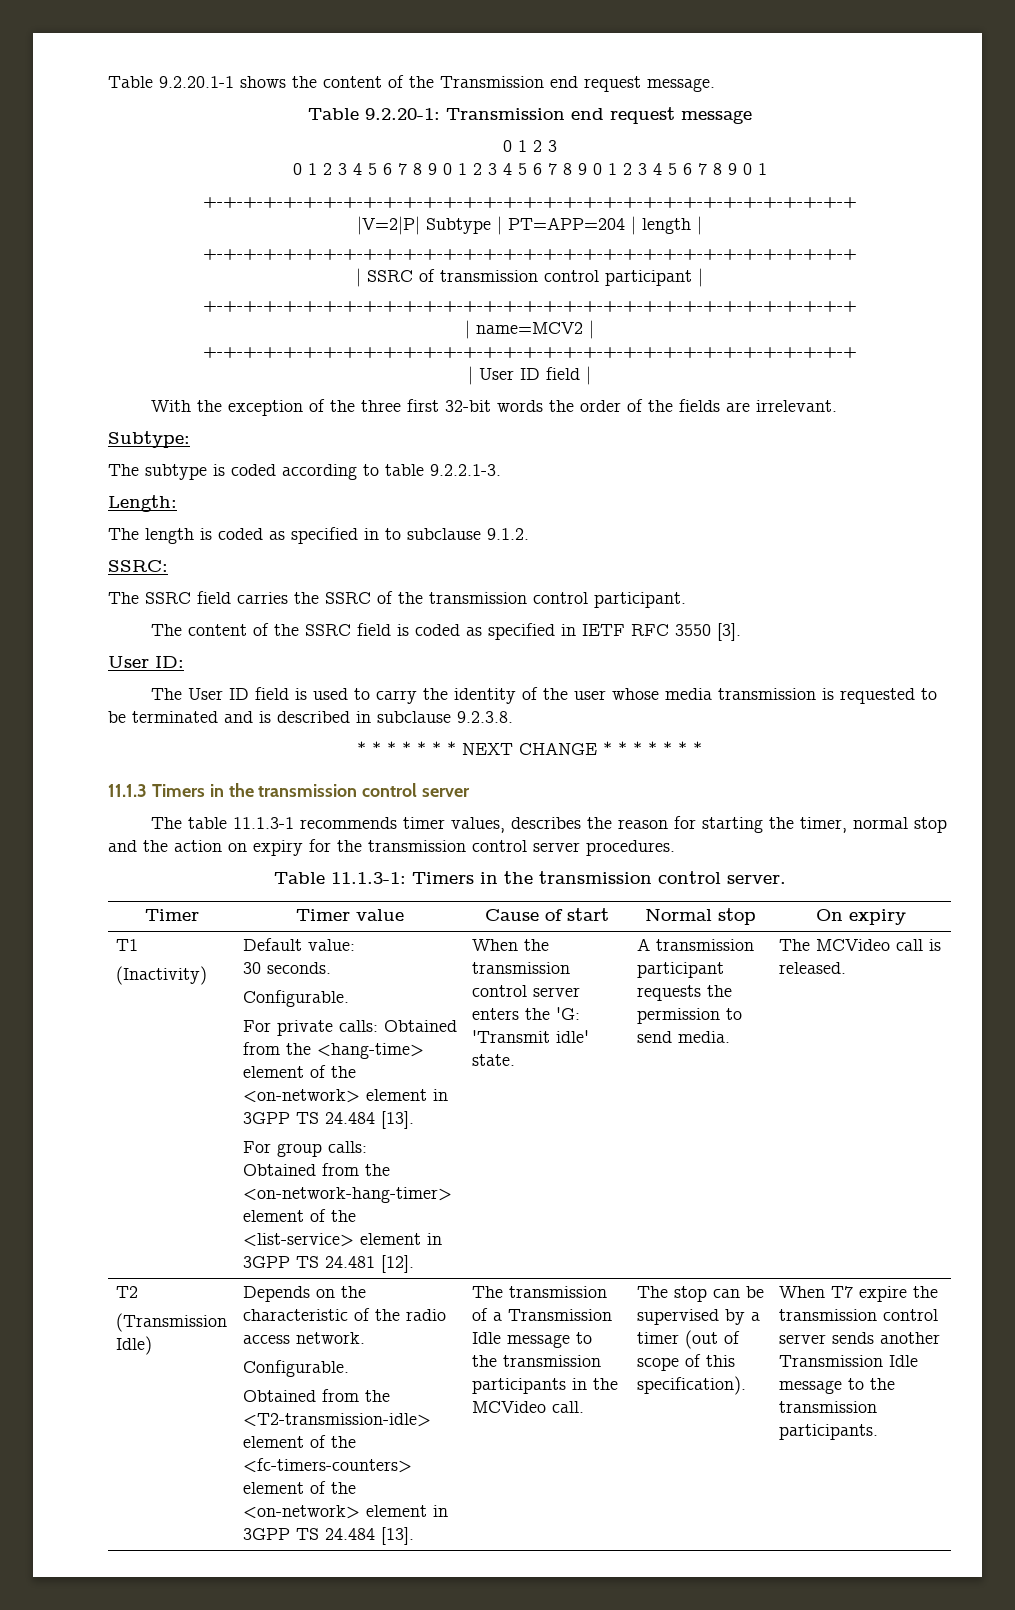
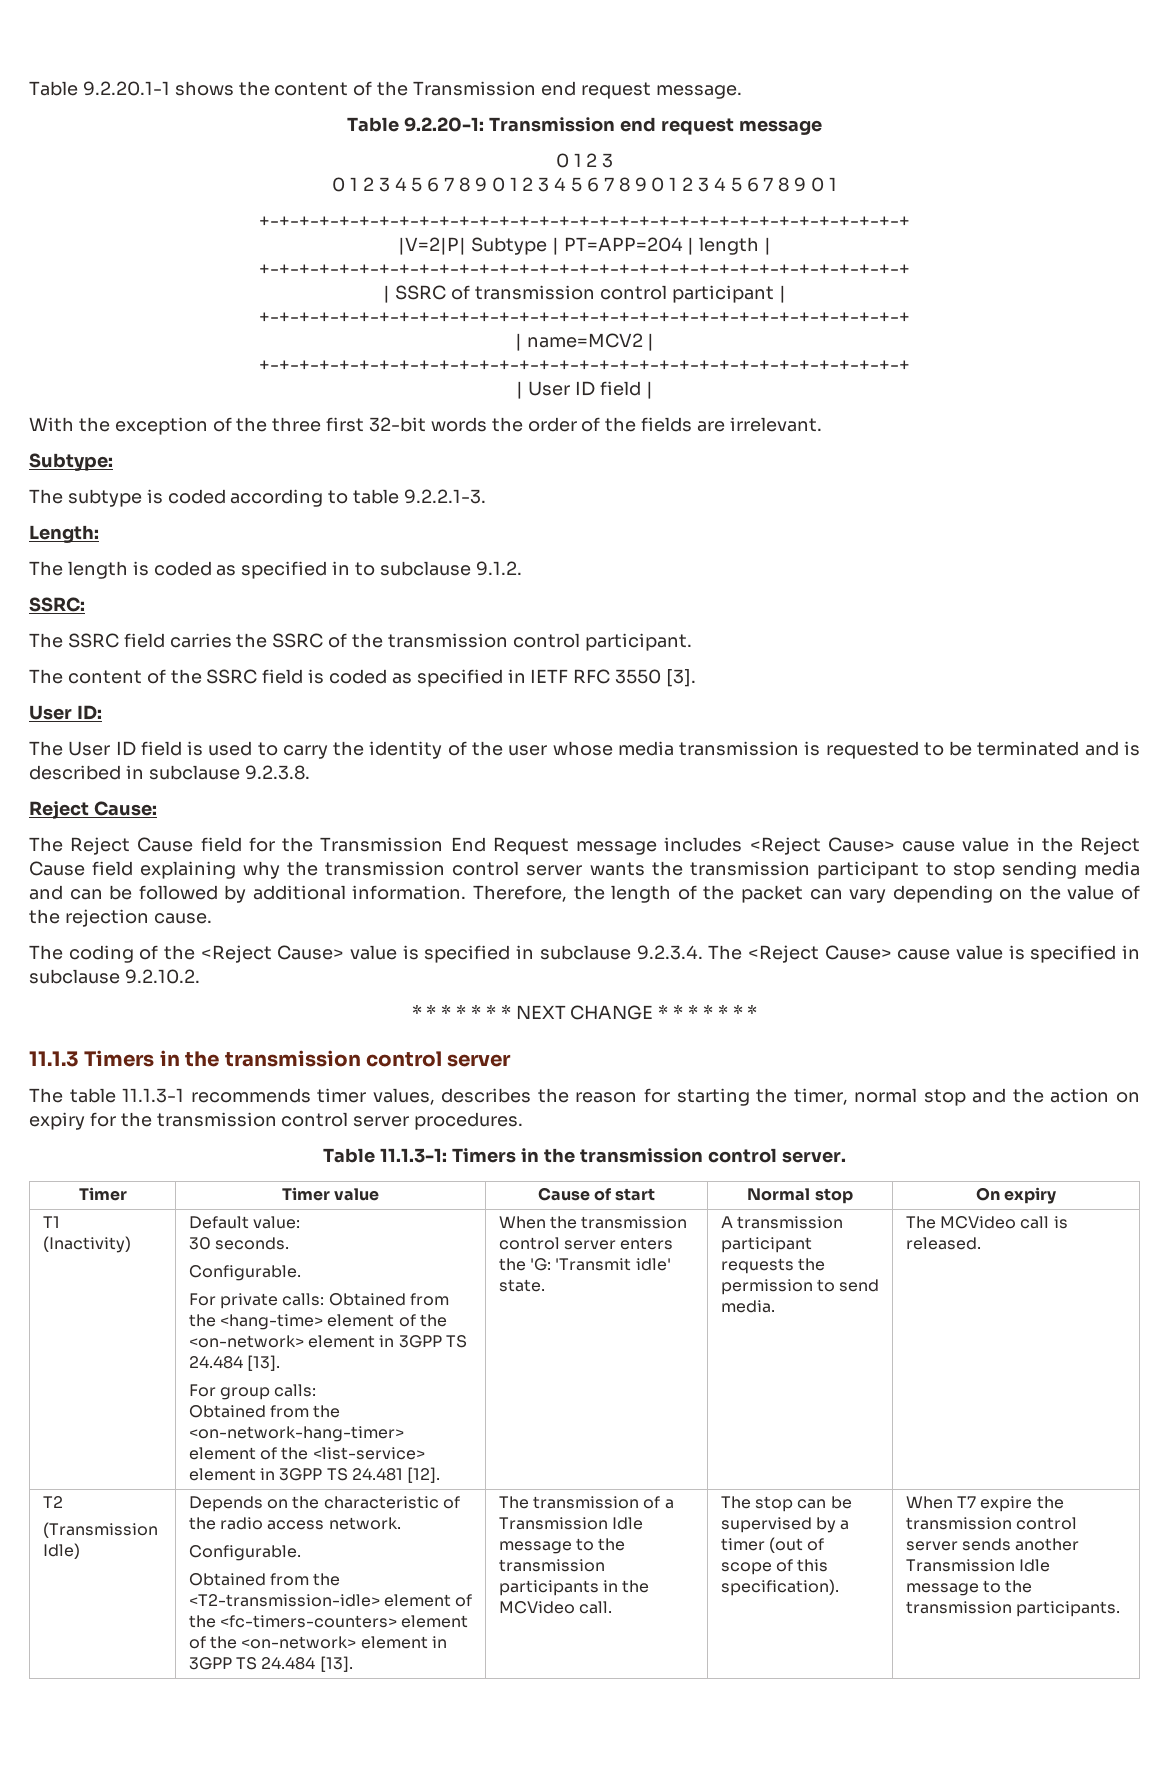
+ Reject Cause:
+ The Reject Cause field for the Transmission End Request message includes <Reject Cause> cause value in the Reject Cause field explaining why the transmission control server wants the transmission participant to stop sending media and can be followed by additional information. Therefore, the length of the packet can vary depending on the value of the rejection cause.
+ The coding of the <Reject Cause> value is specified in subclause 9.2.3.4. The <Reject Cause> cause value is specified in subclause 9.2.10.2.

